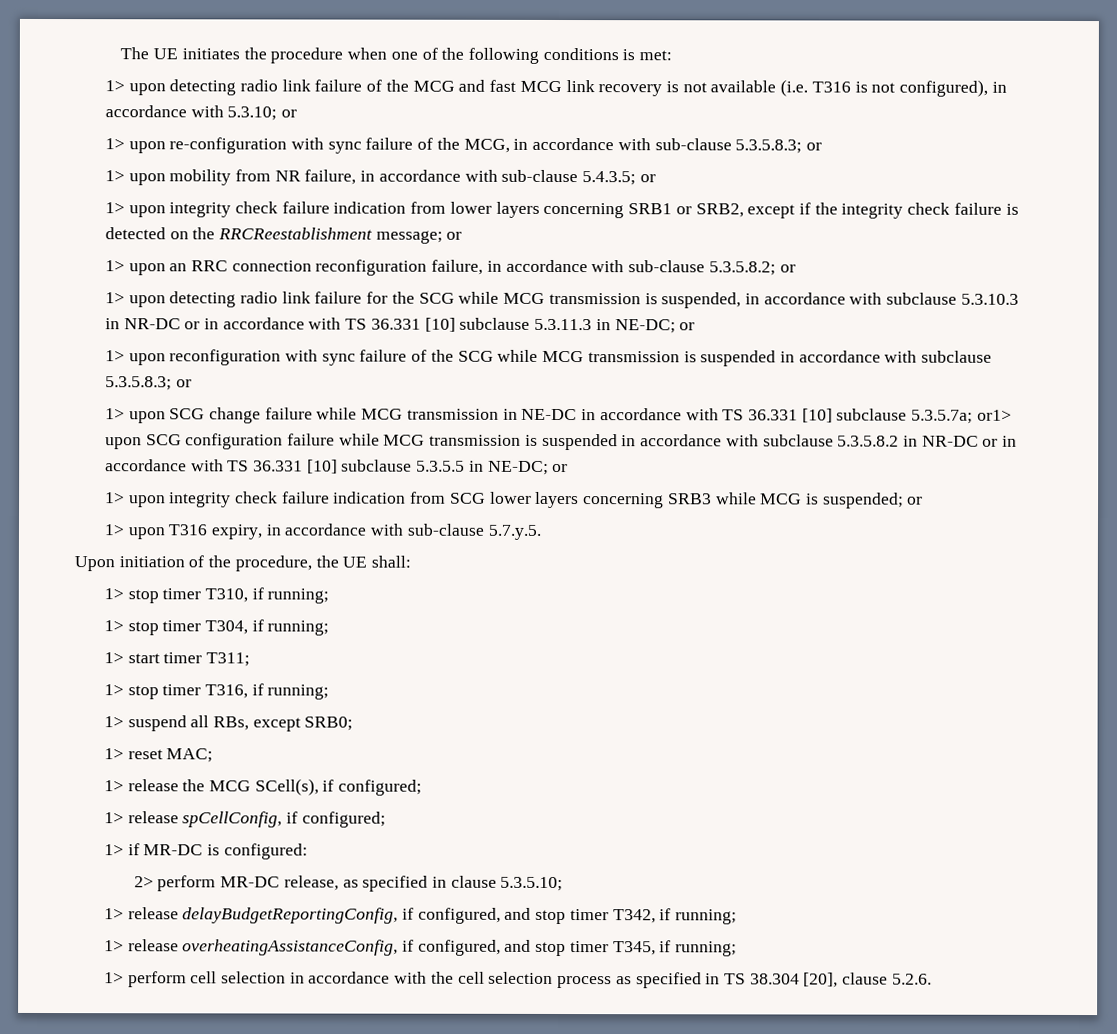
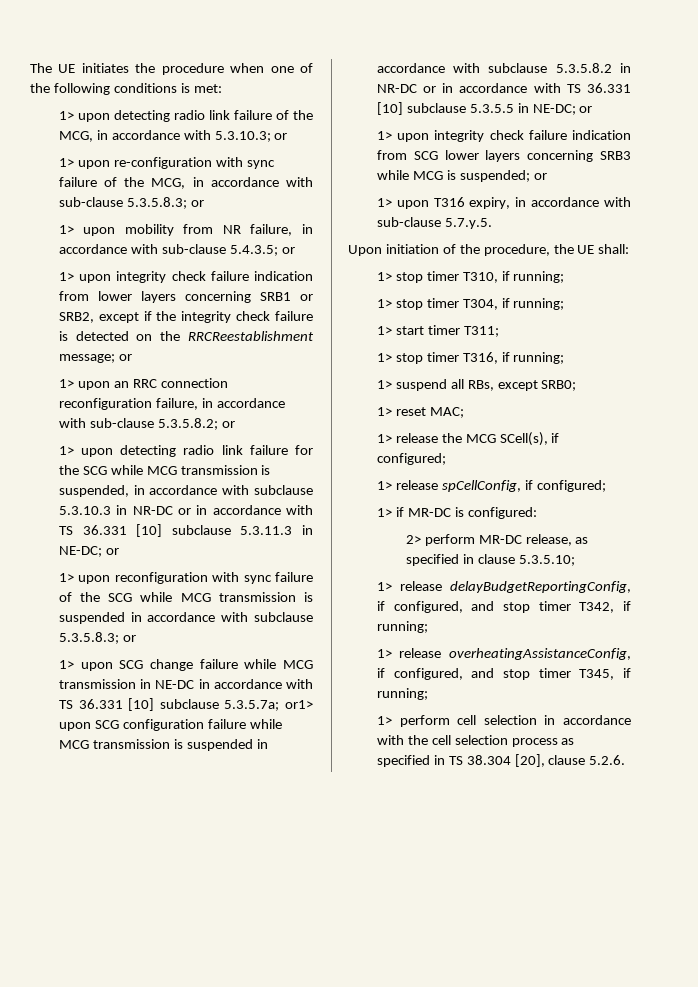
- 1> upon detecting radio link failure of the MCG and fast MCG link recovery is not available (i.e. T316 is not configured), in accordance with 5.3.10; or
+ 1> upon detecting radio link failure of the MCG, in accordance with 5.3.10.3; or

